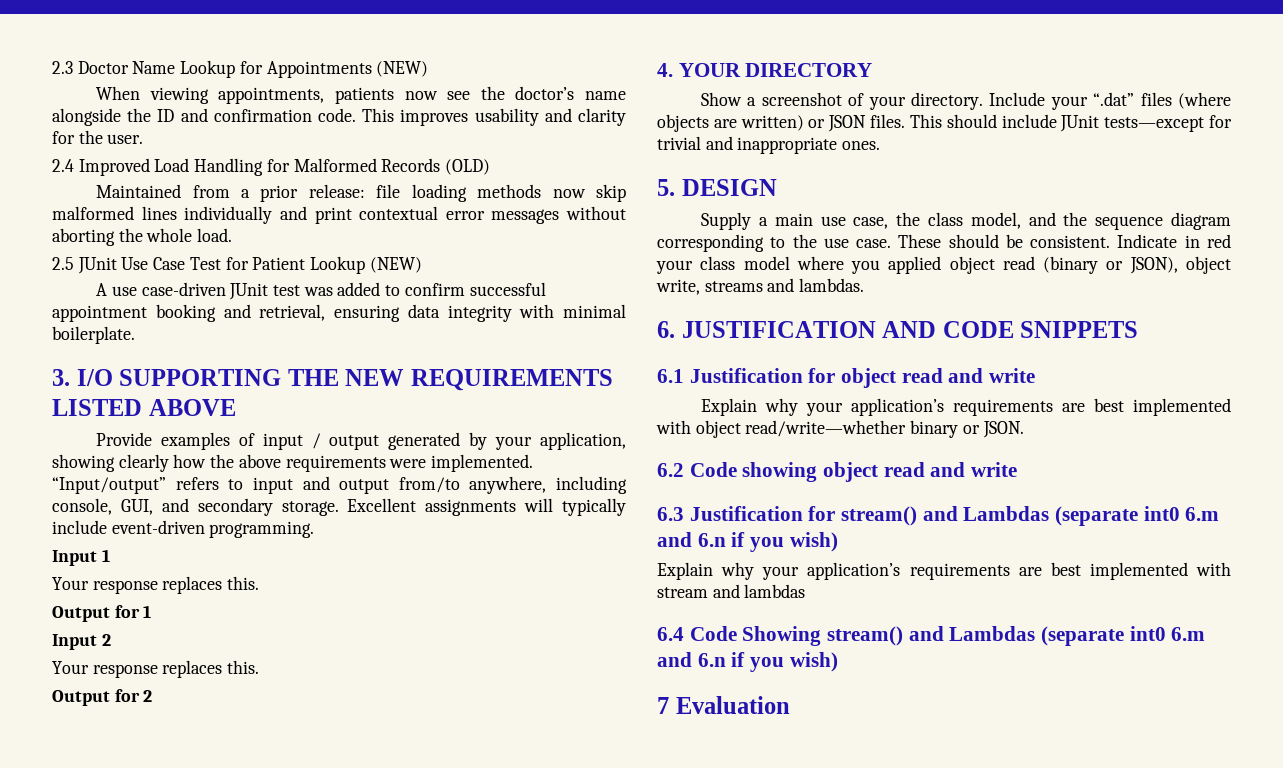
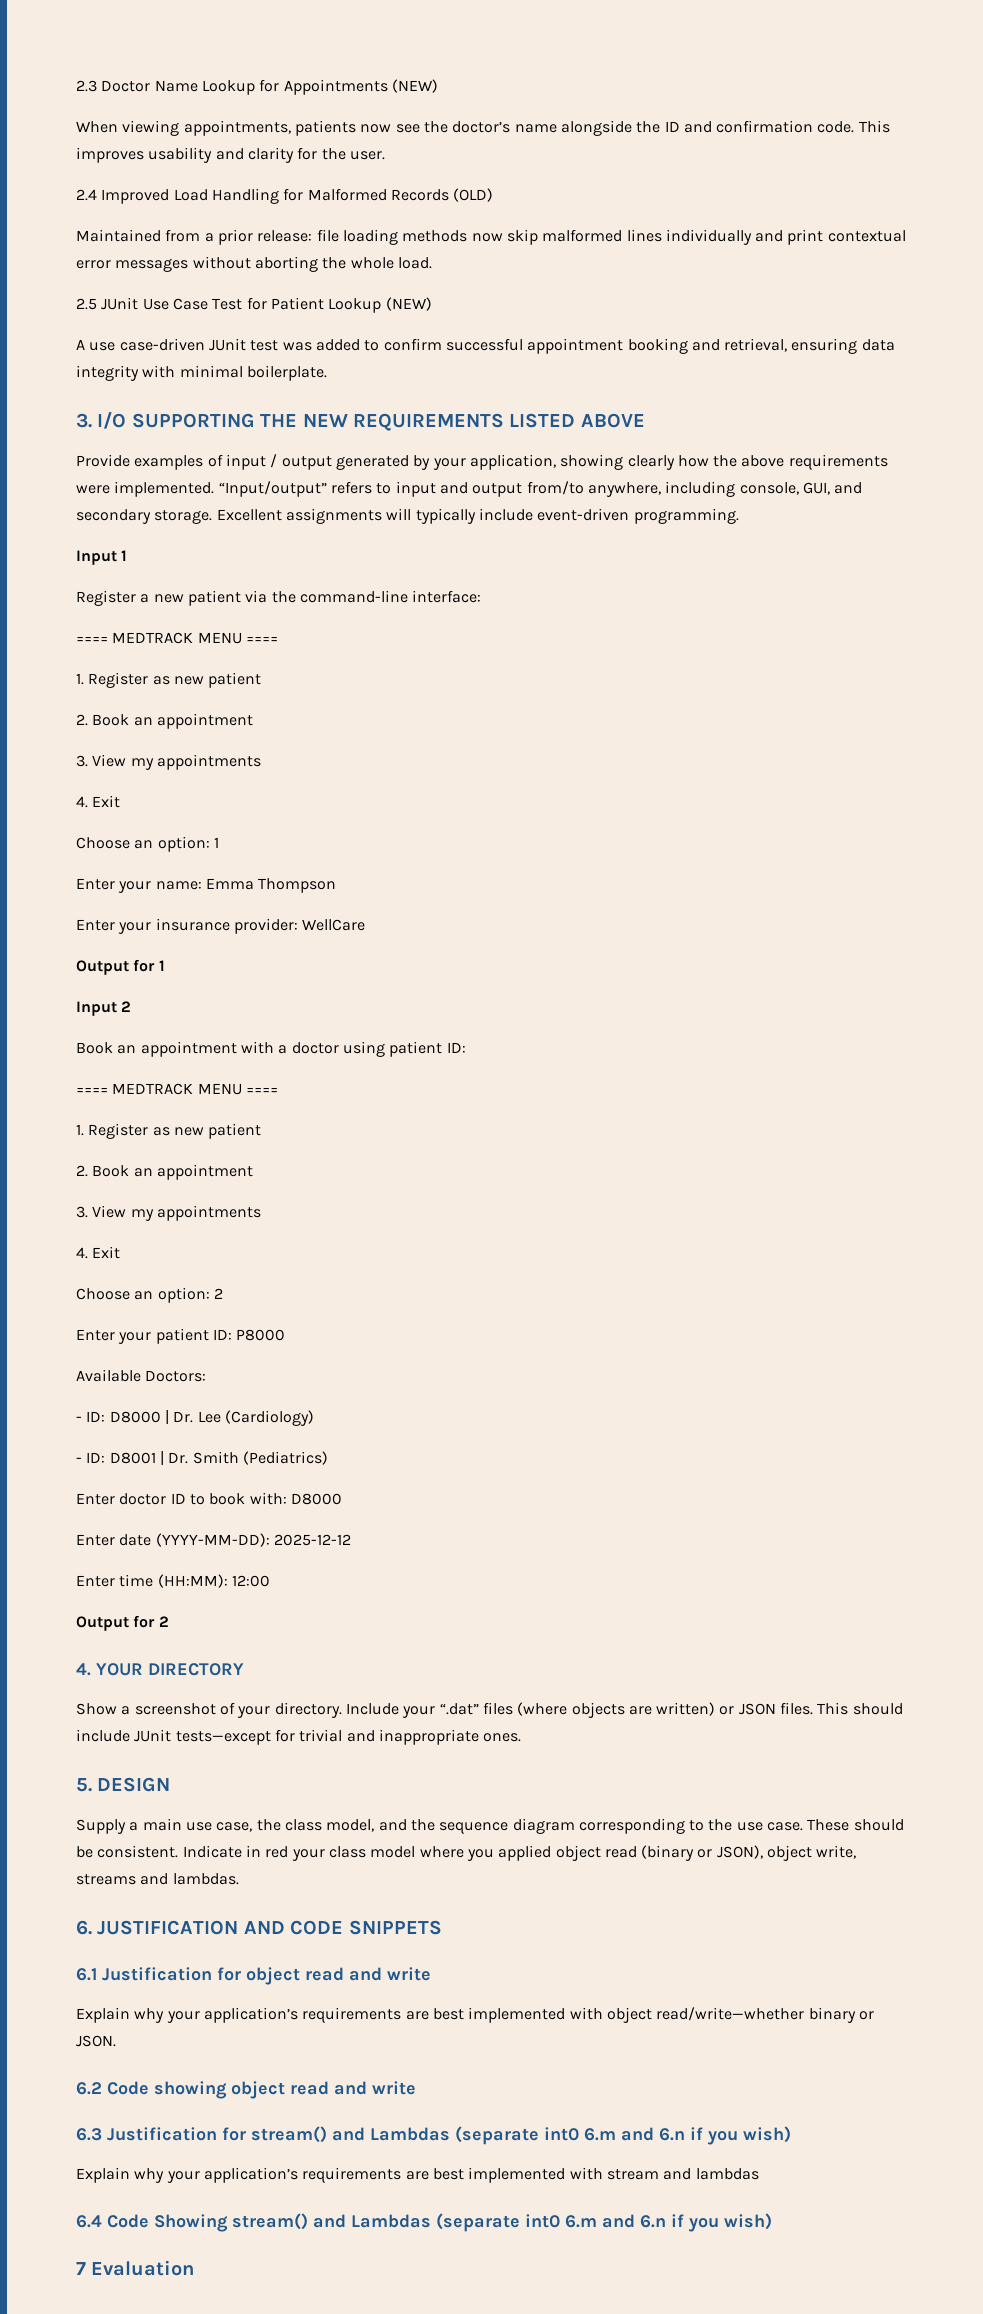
  Input 1
- Your response replaces this.
+ Register a new patient via the command-line interface:
+ ==== MEDTRACK MENU ====
+ 1. Register as new patient
+ 2. Book an appointment
+ 3. View my appointments
+ 4. Exit
+ Choose an option: 1
+ Enter your name: Emma Thompson
+ Enter your insurance provider: WellCare
  Input 2
- Your response replaces this.
+ Book an appointment with a doctor using patient ID:
+ ==== MEDTRACK MENU ====
+ 1. Register as new patient
+ 2. Book an appointment
+ 3. View my appointments
+ 4. Exit
+ Choose an option: 2
+ Enter your patient ID: P8000
+ Available Doctors:
+ - ID: D8000 | Dr. Lee (Cardiology)
+ - ID: D8001 | Dr. Smith (Pediatrics)
+ Enter doctor ID to book with: D8000
+ Enter date (YYYY-MM-DD): 2025-12-12
+ Enter time (HH:MM): 12:00

